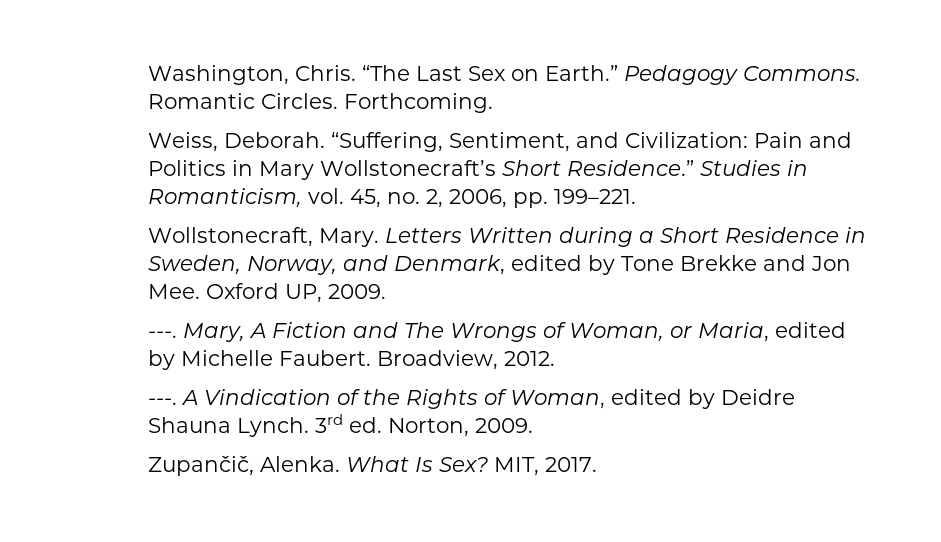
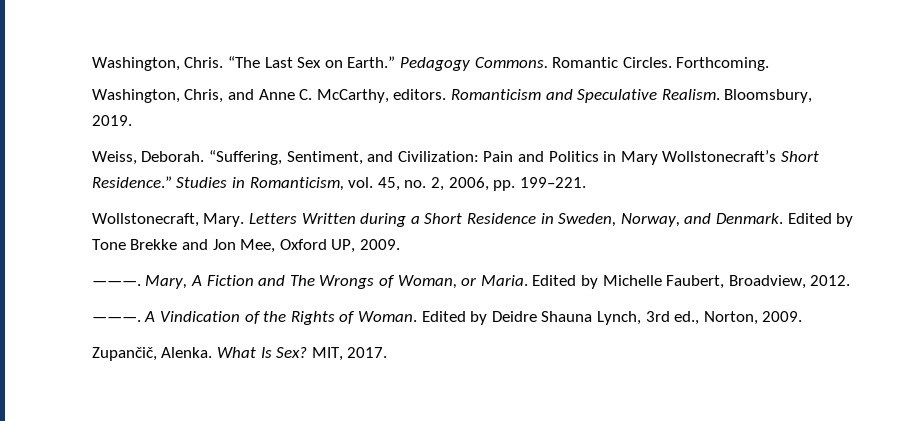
+ Washington, Chris, and Anne C. McCarthy, editors. Romanticism and Speculative Realism. Bloomsbury, 2019.
- Letters Written during a Short Residence in Sweden, Norway, and Denmark, edited by Tone Brekke and Jon Mee. Oxford UP, 2009.
- ---.
+ Letters Written during a Short Residence in Sweden, Norway, and Denmark. Edited by Tone Brekke and Jon Mee, Oxford UP, 2009.
+ ———.
- Mary, A Fiction and The Wrongs of Woman, or Maria, edited by Michelle Faubert. Broadview, 2012.
- ---.
+ Mary, A Fiction and The Wrongs of Woman, or Maria. Edited by Michelle Faubert, Broadview, 2012.
+ ———.
- A Vindication of the Rights of Woman, edited by Deidre Shauna Lynch. 3rd ed. Norton, 2009.
+ A Vindication of the Rights of Woman. Edited by Deidre Shauna Lynch, 3rd ed., Norton, 2009.

